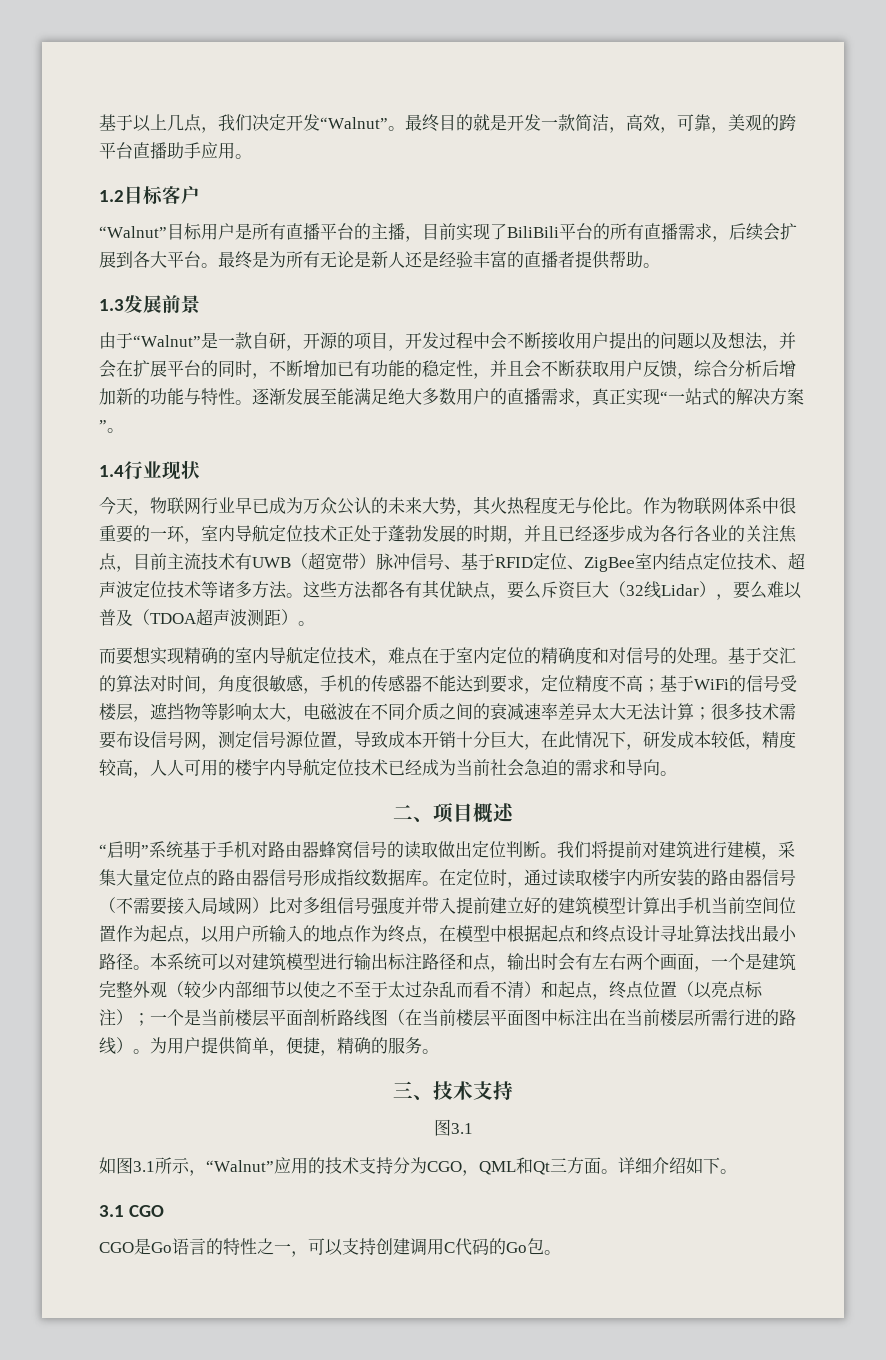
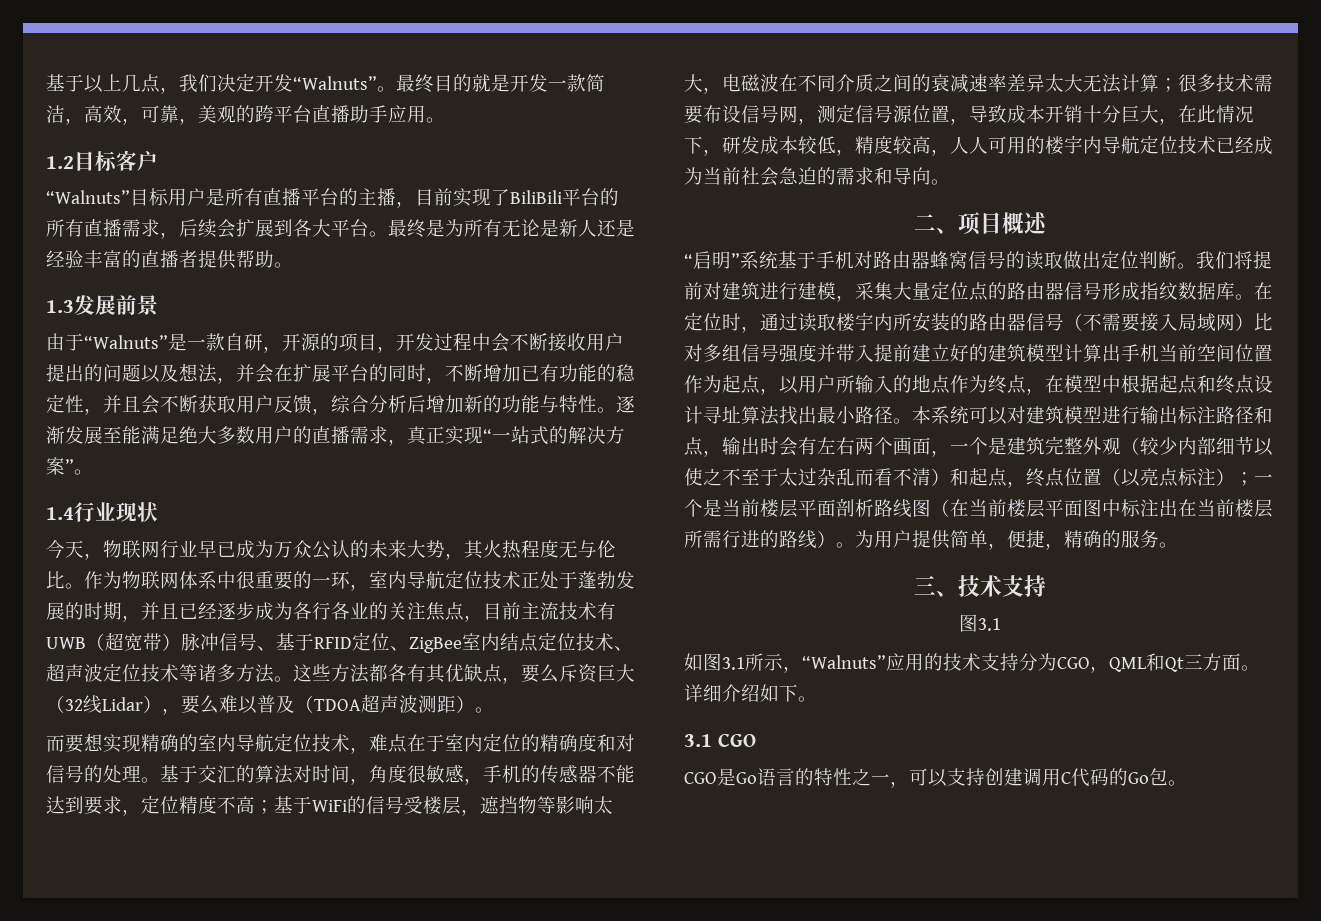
- 基于以上几点，我们决定开发“Walnut”。
+ 基于以上几点，我们决定开发“Walnuts”。
- “Walnut”目标用户是所有直播平台的主播，目前实现了BiliBili平台的所有直播需求，后续会扩展到各大平台。
+ “Walnuts”目标用户是所有直播平台的主播，目前实现了BiliBili平台的所有直播需求，后续会扩展到各大平台。
- 由于“Walnut”是一款自研，开源的项目，开发过程中会不断接收用户提出的问题以及想法，并会在扩展平台的同时，不断增加已有功能的稳定性，并且会不断获取用户反馈，综合分析后增加新的功能与特性。
+ 由于“Walnuts”是一款自研，开源的项目，开发过程中会不断接收用户提出的问题以及想法，并会在扩展平台的同时，不断增加已有功能的稳定性，并且会不断获取用户反馈，综合分析后增加新的功能与特性。
- 如图3.1所示，“Walnut”应用的技术支持分为CGO，QML和Qt三方面。
+ 如图3.1所示，“Walnuts”应用的技术支持分为CGO，QML和Qt三方面。

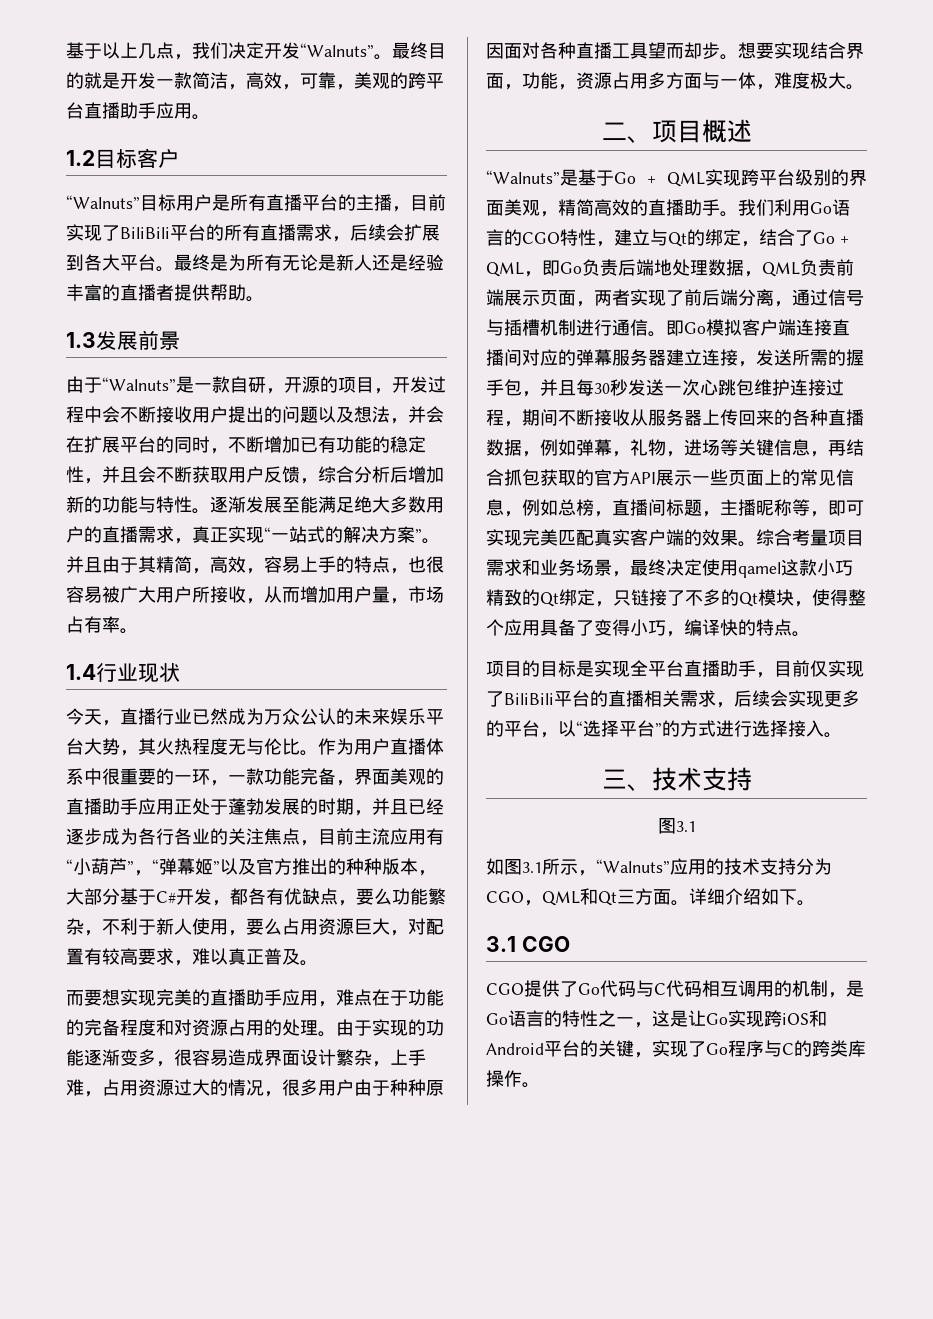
+ 并且由于其精简，高效，容易上手的特点，也很容易被广大用户所接收，从而增加用户量，市场占有率。
- 今天，物联网行业早已成为万众公认的未来大势，其火热程度无与伦比。
+ 今天，直播行业已然成为万众公认的未来娱乐平台大势，其火热程度无与伦比。
- 作为物联网体系中很重要的一环，室内导航定位技术正处于蓬勃发展的时期，并且已经逐步成为各行各业的关注焦点，目前主流技术有UWB（超宽带）脉冲信号、基于RFID定位、ZigBee室内结点定位技术、超声波定位技术等诸多方法。这些方法都各有其优缺点，要么斥资巨大（32线Lidar），要么难以普及（TDOA超声波测距）。
- 而要想实现精确的室内导航定位技术，难点在于室内定位的精确度和对信号的处理。基于交汇的算法对时间，角度很敏感，手机的传感器不能达到要求，定位精度不高；基于WiFi的信号受楼层，遮挡物等影响太大，电磁波在不同介质之间的衰减速率差异太大无法计算；很多技术需要布设信号网，测定信号源位置，导致成本开销十分巨大，在此情况下，研发成本较低，精度较高，人人可用的楼宇内导航定位技术已经成为当前社会急迫的需求和导向。
+ 作为用户直播体系中很重要的一环，一款功能完备，界面美观的直播助手应用正处于蓬勃发展的时期，并且已经逐步成为各行各业的关注焦点，目前主流应用有“小葫芦”，“弹幕姬”以及官方推出的种种版本，大部分基于C#开发，都各有优缺点，要么功能繁杂，不利于新人使用，要么占用资源巨大，对配置有较高要求，难以真正普及。
+ 而要想实现完美的直播助手应用，难点在于功能的完备程度和对资源占用的处理。由于实现的功能逐渐变多，很容易造成界面设计繁杂，上手难，占用资源过大的情况，很多用户由于种种原因面对各种直播工具望而却步。想要实现结合界面，功能，资源占用多方面与一体，难度极大。
  二、项目概述
- “启明”系统基于手机对路由器蜂窝信号的读取做出定位判断。我们将提前对建筑进行建模，采集大量定位点的路由器信号形成指纹数据库。在定位时，通过读取楼宇内所安装的路由器信号（不需要接入局域网）比对多组信号强度并带入提前建立好的建筑模型计算出手机当前空间位置作为起点，以用户所输入的地点作为终点，在模型中根据起点和终点设计寻址算法找出最小路径。本系统可以对建筑模型进行输出标注路径和点，输出时会有左右两个画面，一个是建筑完整外观（较少内部细节以使之不至于太过杂乱而看不清）和起点，终点位置（以亮点标注）；一个是当前楼层平面剖析路线图（在当前楼层平面图中标注出在当前楼层所需行进的路线）。为用户提供简单，便捷，精确的服务。
+ “Walnuts”是基于Go + QML实现跨平台级别的界面美观，精简高效的直播助手。我们利用Go语言的CGO特性，建立与Qt的绑定，结合了Go + QML，即Go负责后端地处理数据，QML负责前端展示页面，两者实现了前后端分离，通过信号与插槽机制进行通信。即Go模拟客户端连接直播间对应的弹幕服务器建立连接，发送所需的握手包，并且每30秒发送一次心跳包维护连接过程，期间不断接收从服务器上传回来的各种直播数据，例如弹幕，礼物，进场等关键信息，再结合抓包获取的官方API展示一些页面上的常见信息，例如总榜，直播间标题，主播昵称等，即可实现完美匹配真实客户端的效果。综合考量项目需求和业务场景，最终决定使用qamel这款小巧精致的Qt绑定，只链接了不多的Qt模块，使得整个应用具备了变得小巧，编译快的特点。
+ 项目的目标是实现全平台直播助手，目前仅实现了BiliBili平台的直播相关需求，后续会实现更多的平台，以“选择平台”的方式进行选择接入。
- CGO是Go语言的特性之一，可以支持创建调用C代码的Go包。
+ CGO提供了Go代码与C代码相互调用的机制，是Go语言的特性之一，这是让Go实现跨iOS和Android平台的关键，实现了Go程序与C的跨类库操作。

